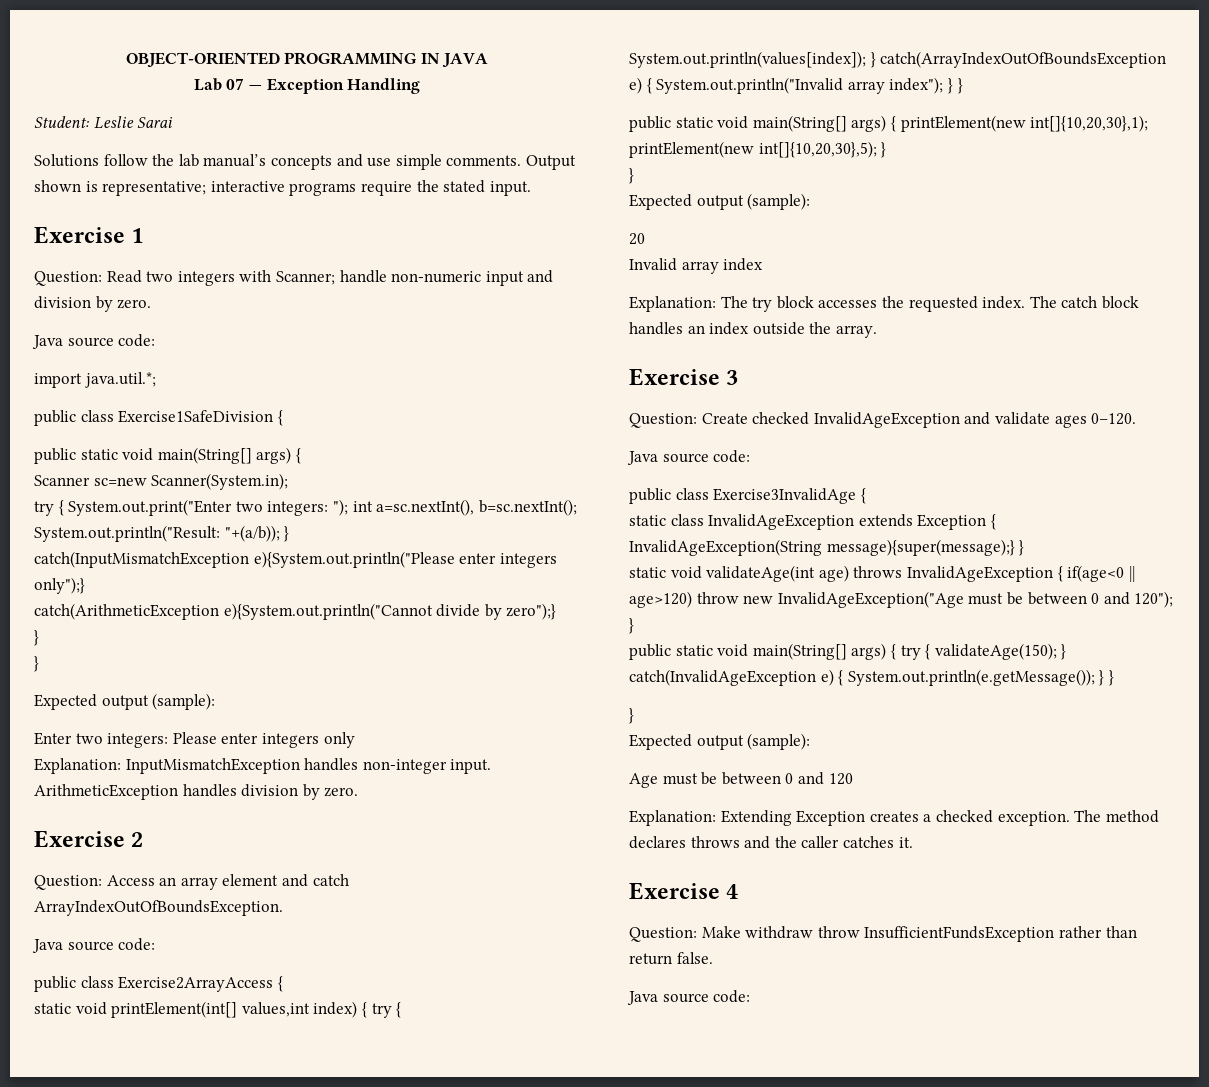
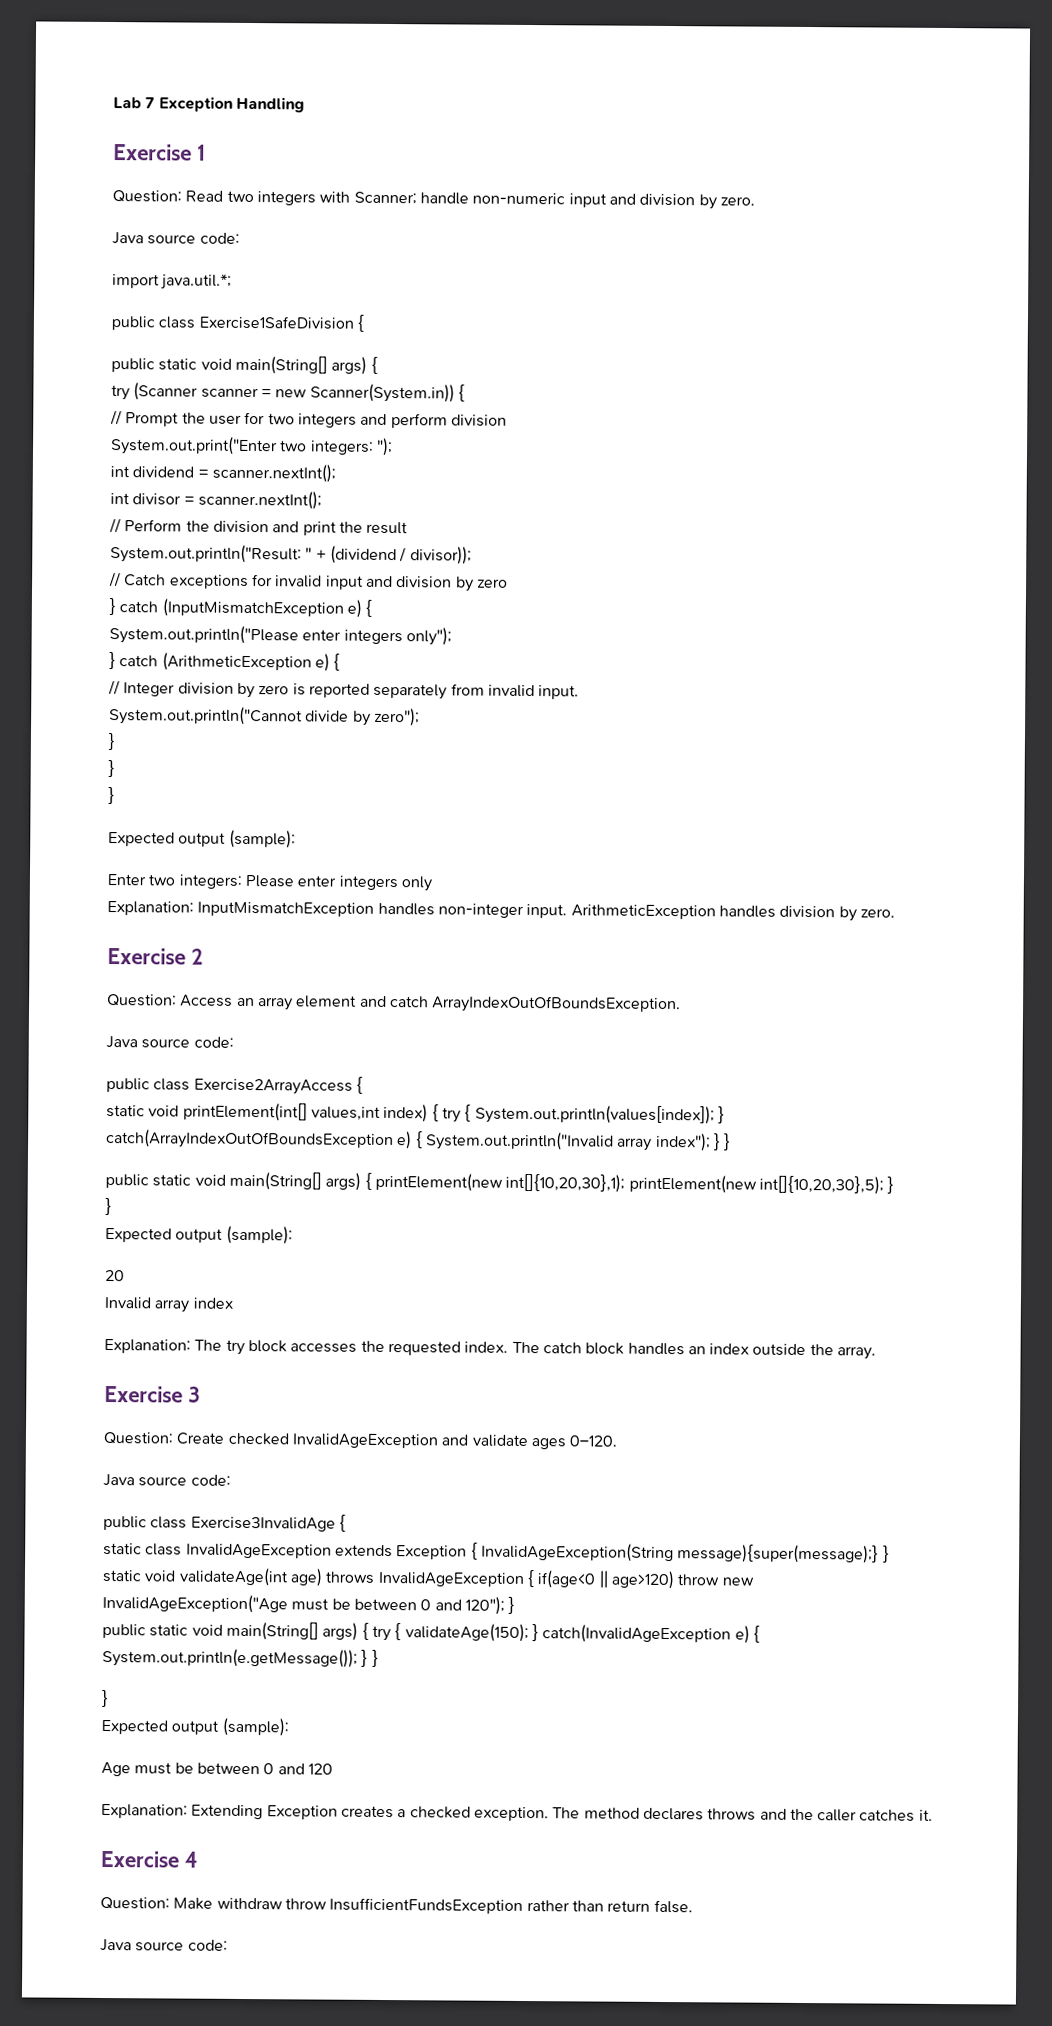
- OBJECT-ORIENTED PROGRAMMING IN JAVA
- Lab 07 — Exception Handling
- Student: Leslie Sarai
- Solutions follow the lab manual’s concepts and use simple comments. Output shown is representative; interactive programs require the stated input.
+ Lab 7 Exception Handling
- Scanner sc=new Scanner(System.in);
- try { System.out.print("Enter two integers: "); int a=sc.nextInt(), b=sc.nextInt(); System.out.println("Result: "+(a/b)); }
- catch(InputMismatchException e){System.out.println("Please enter integers only");}
- catch(ArithmeticException e){System.out.println("Cannot divide by zero");}
+ try (Scanner scanner = new Scanner(System.in)) {
+ // Prompt the user for two integers and perform division
+ System.out.print("Enter two integers: ");
+ int dividend = scanner.nextInt();
+ int divisor = scanner.nextInt();
+ // Perform the division and print the result
+ System.out.println("Result: " + (dividend / divisor));
+ // Catch exceptions for invalid input and division by zero
+ } catch (InputMismatchException e) {
+ System.out.println("Please enter integers only");
+ } catch (ArithmeticException e) {
+ // Integer division by zero is reported separately from invalid input.
+ System.out.println("Cannot divide by zero");
+ }

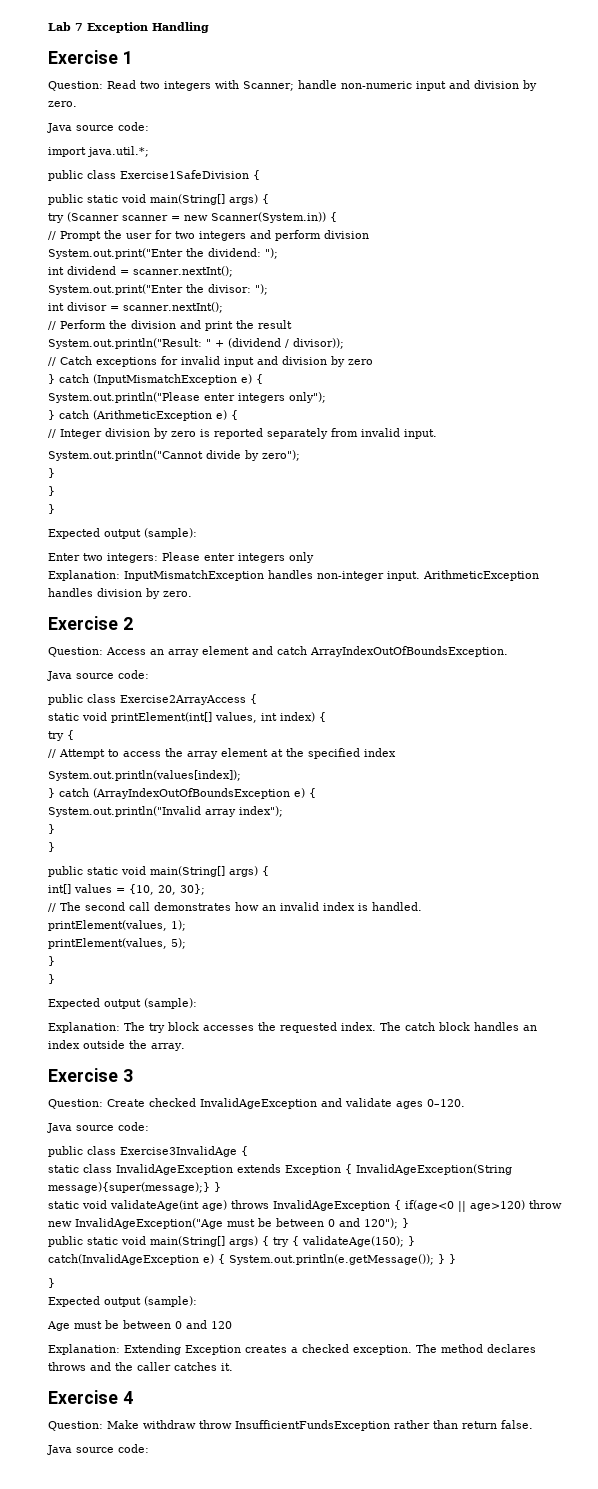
- System.out.print("Enter two integers: ");
+ System.out.print("Enter the dividend: ");
+ System.out.print("Enter the divisor: ");
- static void printElement(int[] values,int index) { try { System.out.println(values[index]); } catch(ArrayIndexOutOfBoundsException e) { System.out.println("Invalid array index"); } }
- public static void main(String[] args) { printElement(new int[]{10,20,30},1); printElement(new int[]{10,20,30},5); }
+ static void printElement(int[] values, int index) {
+ try {
+ // Attempt to access the array element at the specified index
+ System.out.println(values[index]);
+ } catch (ArrayIndexOutOfBoundsException e) {
+ System.out.println("Invalid array index");
+ }
+ }
+ public static void main(String[] args) {
+ int[] values = {10, 20, 30};
+ // The second call demonstrates how an invalid index is handled.
+ printElement(values, 1);
+ printElement(values, 5);
+ }
  }
  Expected output (sample):
- 20
- Invalid array index

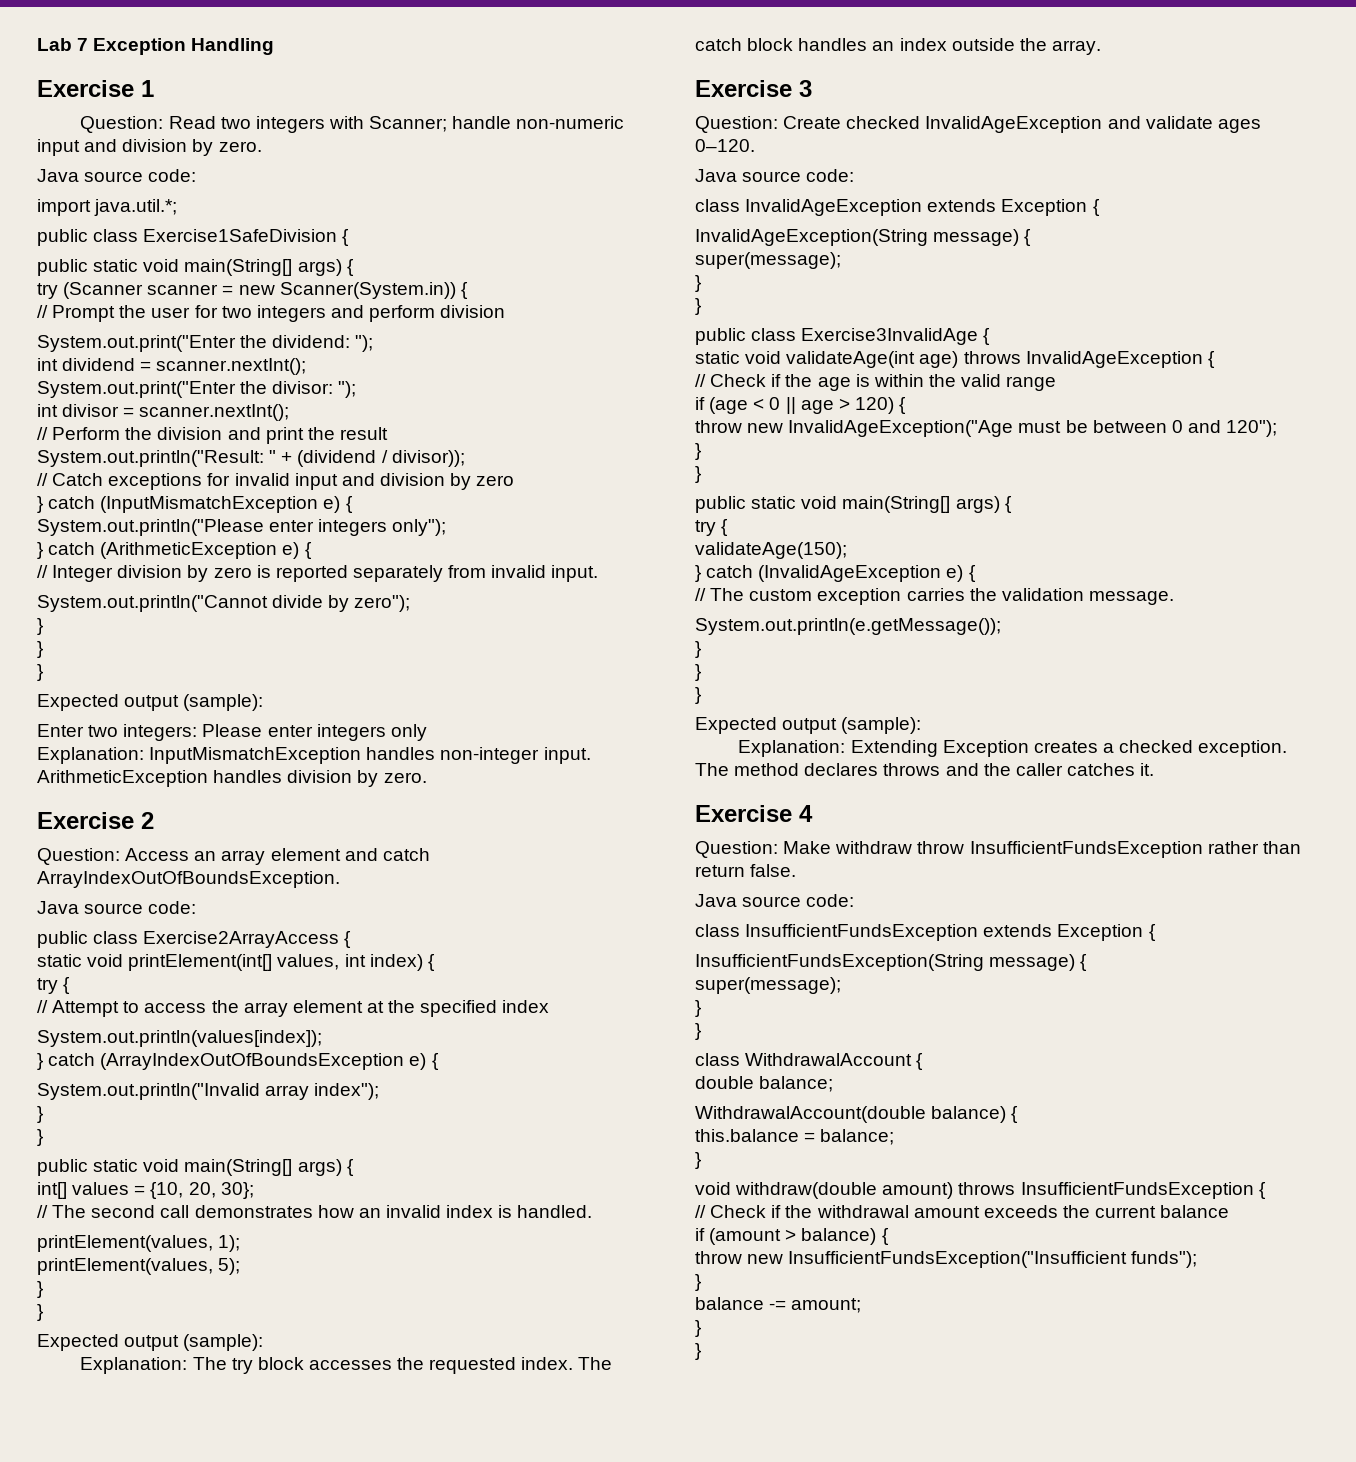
+ class InvalidAgeException extends Exception {
+ InvalidAgeException(String message) {
+ super(message);
+ }
+ }
  public class Exercise3InvalidAge {
- static class InvalidAgeException extends Exception { InvalidAgeException(String message){super(message);} }
- static void validateAge(int age) throws InvalidAgeException { if(age<0 || age>120) throw new InvalidAgeException("Age must be between 0 and 120"); }
- public static void main(String[] args) { try { validateAge(150); } catch(InvalidAgeException e) { System.out.println(e.getMessage()); } }
+ static void validateAge(int age) throws InvalidAgeException {
+ // Check if the age is within the valid range
+ if (age < 0 || age > 120) {
+ throw new InvalidAgeException("Age must be between 0 and 120");
+ }
+ }
+ public static void main(String[] args) {
+ try {
+ validateAge(150);
+ } catch (InvalidAgeException e) {
+ // The custom exception carries the validation message.
+ System.out.println(e.getMessage());
+ }
+ }
  }
  Expected output (sample):
- Age must be between 0 and 120
+ class InsufficientFundsException extends Exception {
+ InsufficientFundsException(String message) {
+ super(message);
+ }
+ }
+ class WithdrawalAccount {
+ double balance;
+ WithdrawalAccount(double balance) {
+ this.balance = balance;
+ }
+ void withdraw(double amount) throws InsufficientFundsException {
+ // Check if the withdrawal amount exceeds the current balance
+ if (amount > balance) {
+ throw new InsufficientFundsException("Insufficient funds");
+ }
+ balance -= amount;
+ }
+ }

